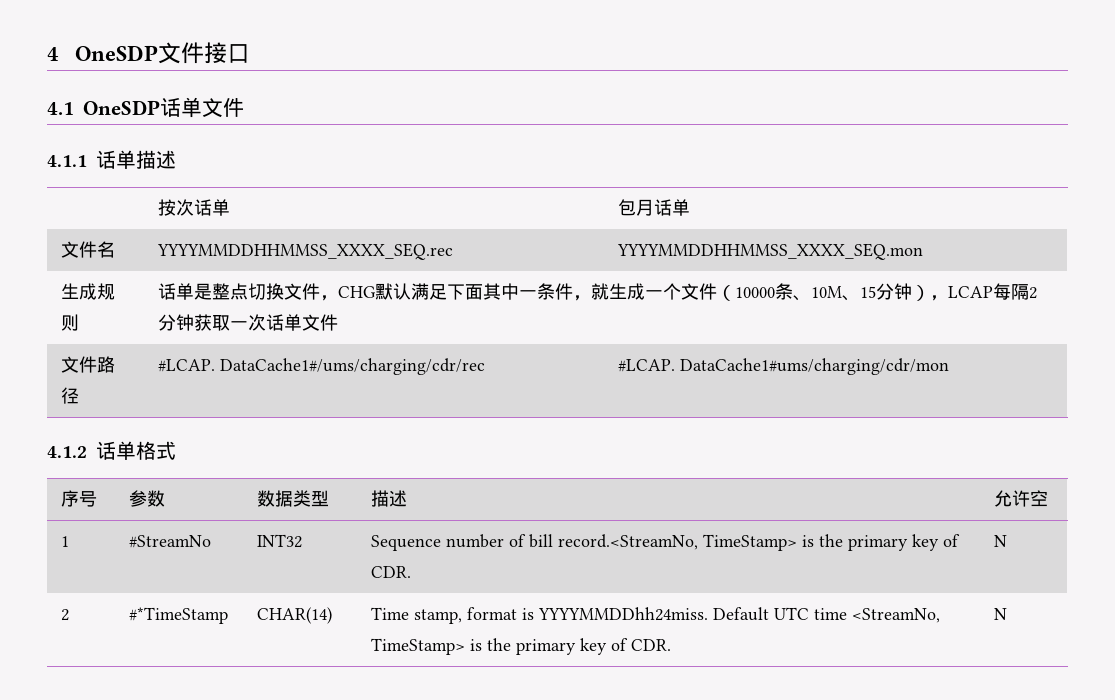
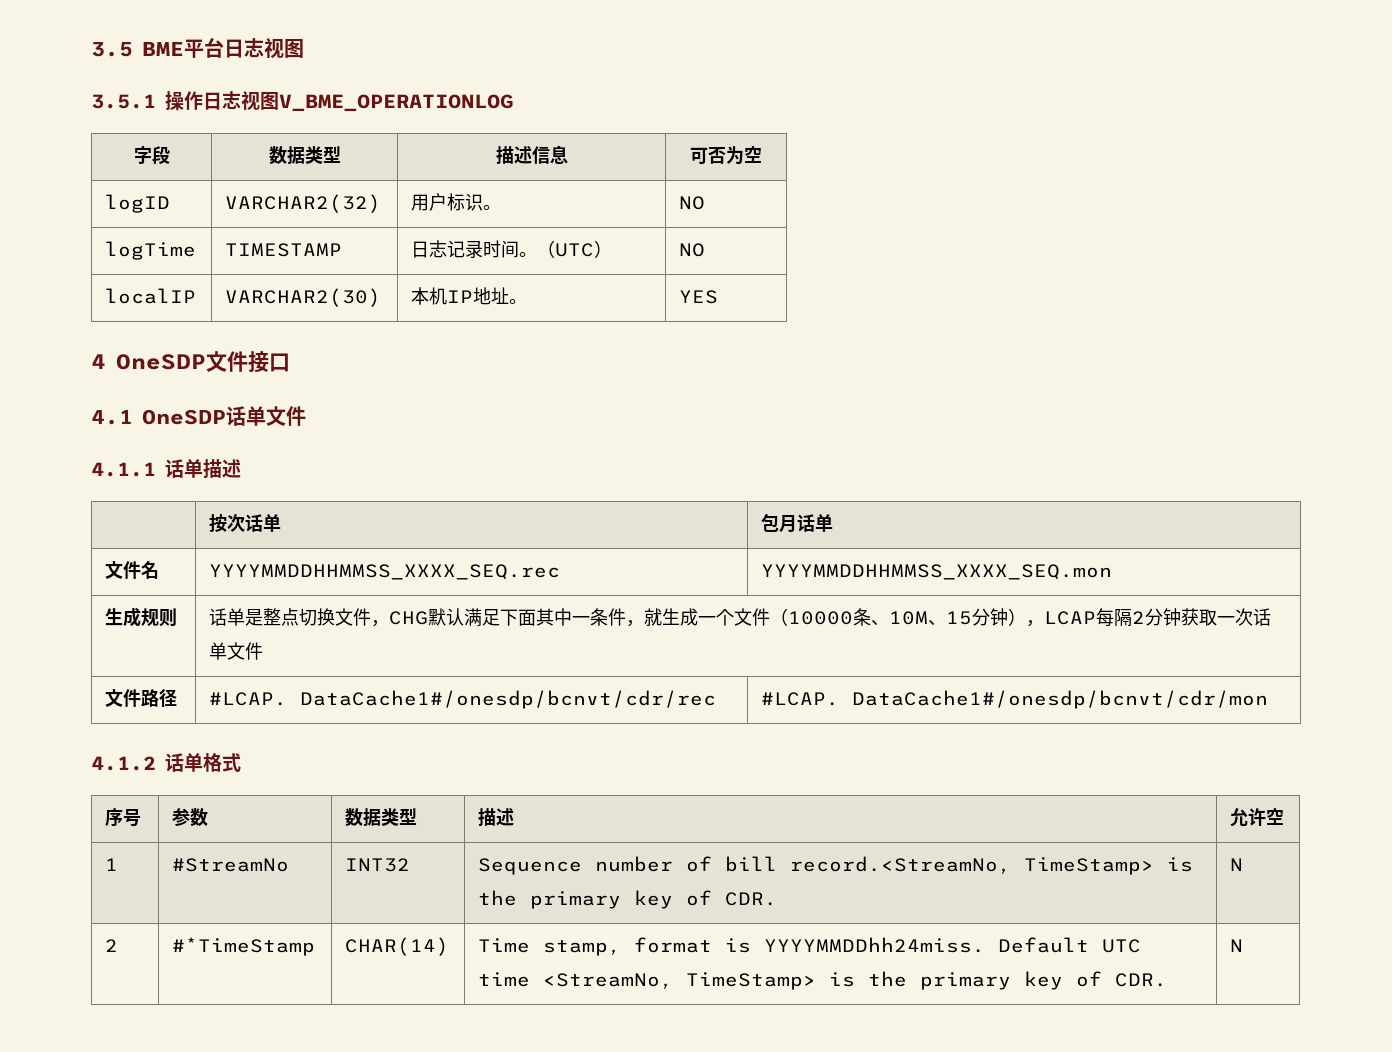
+ 3.5 BME平台日志视图
+ 3.5.1操作日志视图V_BME_OPERATIONLOG
+ 字段 | 数据类型 | 描述信息 | 可否为空
+ logID | VARCHAR2(32) | 用户标识。 | NO
+ logTime | TIMESTAMP | 日志记录时间。（UTC） | NO
+ localIP | VARCHAR2(30) | 本机IP地址。 | YES
- 文件路径 | #LCAP. DataCache1#/ums/charging/cdr/rec | #LCAP. DataCache1#ums/charging/cdr/mon
+ 文件路径 | #LCAP. DataCache1#/onesdp/bcnvt/cdr/rec | #LCAP. DataCache1#/onesdp/bcnvt/cdr/mon

